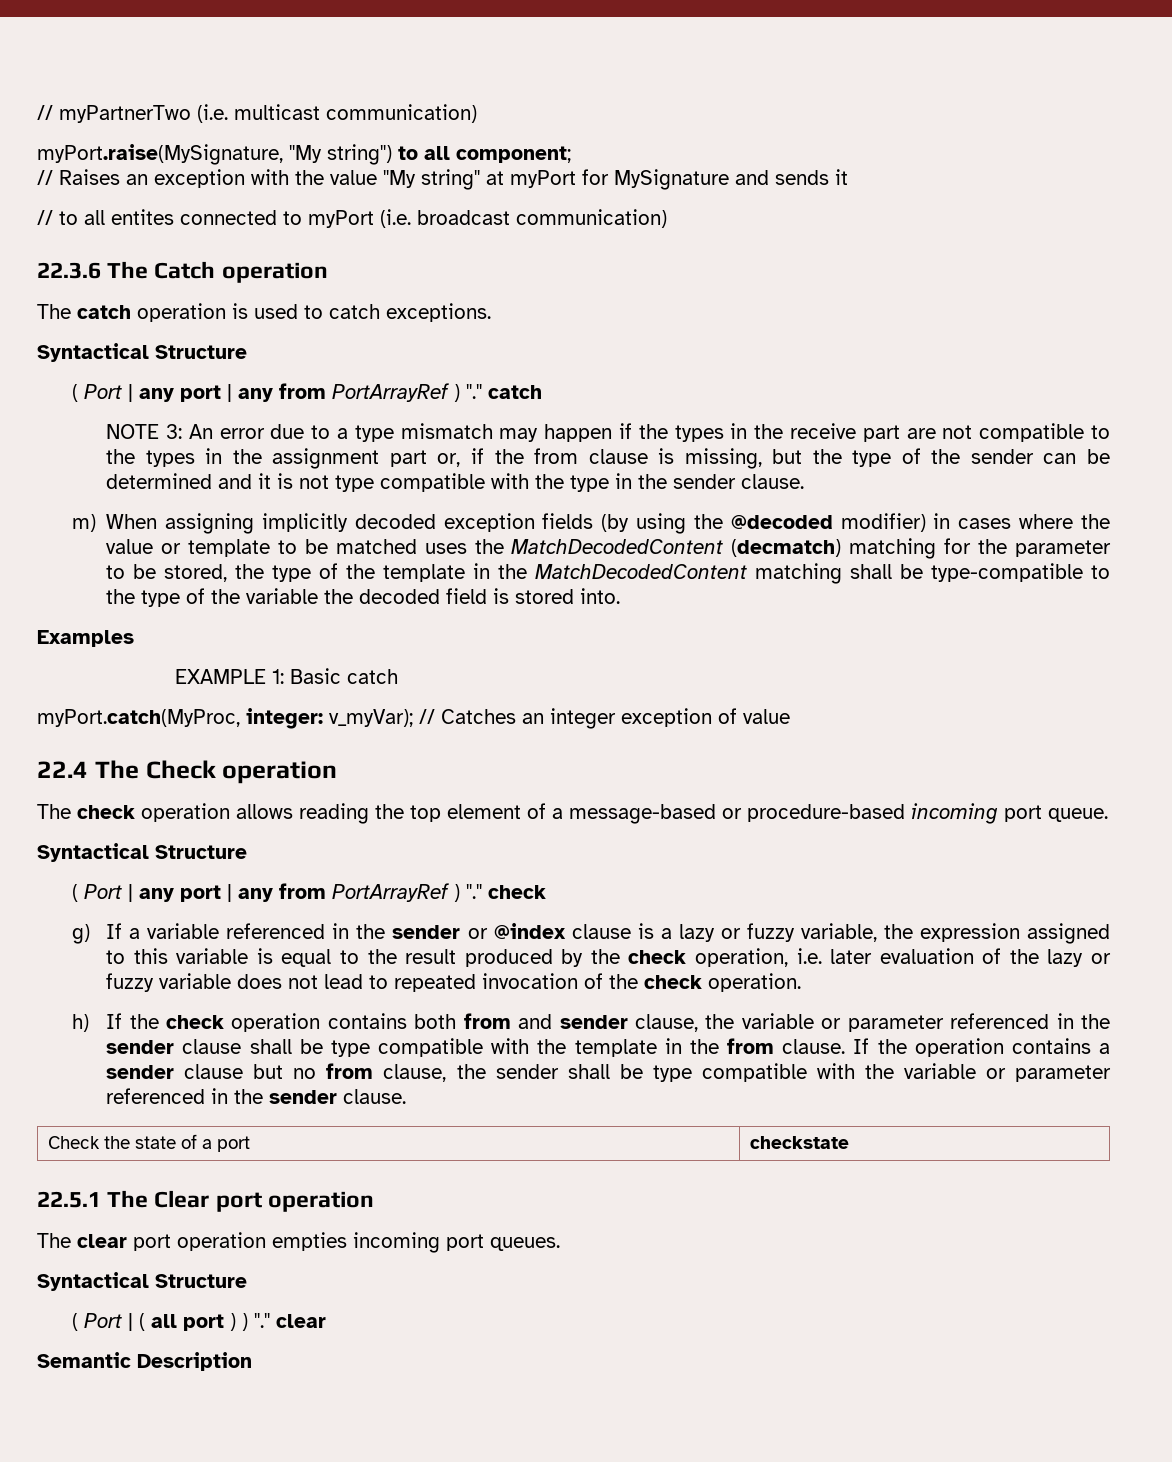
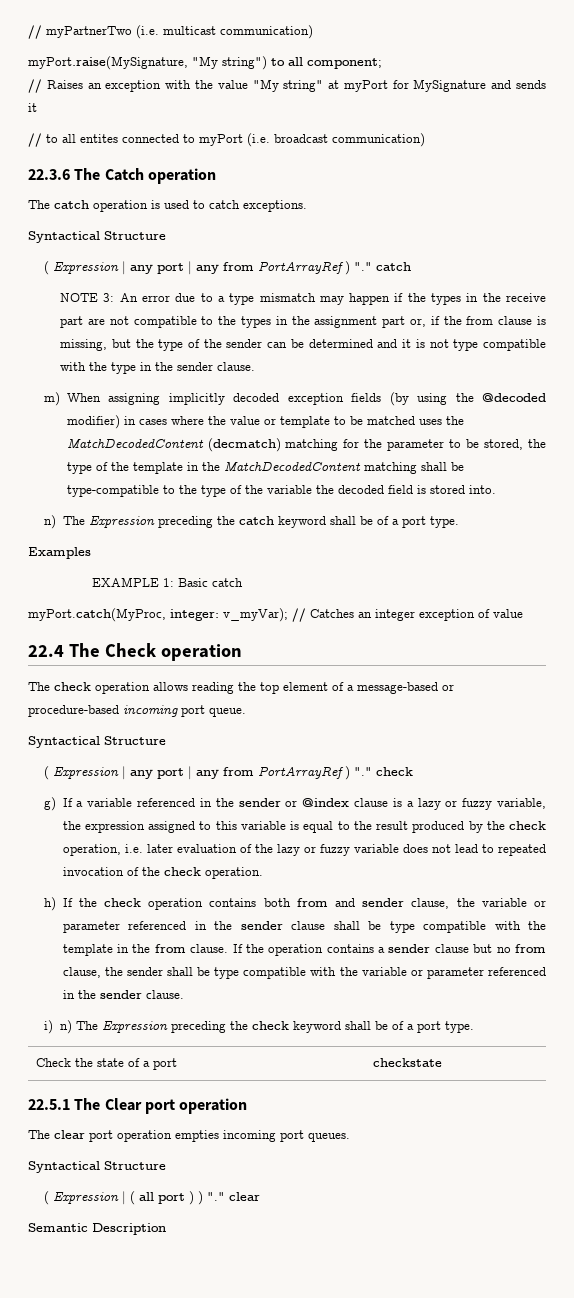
- ( Port | any port | any from PortArrayRef ) "." catch
+ ( Expression | any port | any from PortArrayRef ) "." catch
+ n) The Expression preceding the catch keyword shall be of a port type.
- ( Port | any port | any from PortArrayRef ) "." check
+ ( Expression | any port | any from PortArrayRef ) "." check
+ i) n) The Expression preceding the check keyword shall be of a port type.
- ( Port | ( all port ) ) "." clear
+ ( Expression | ( all port ) ) "." clear

